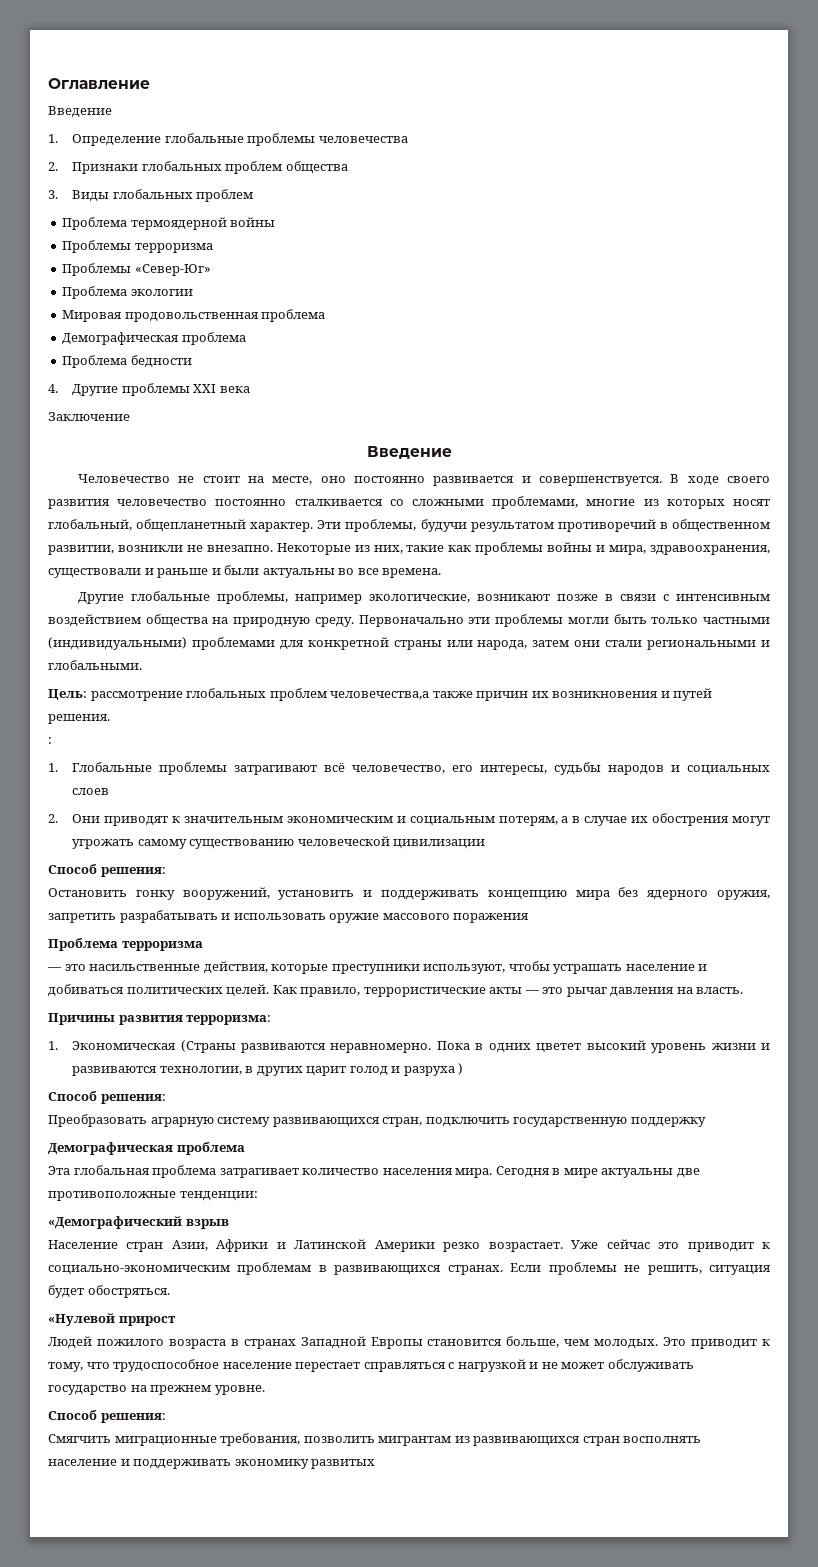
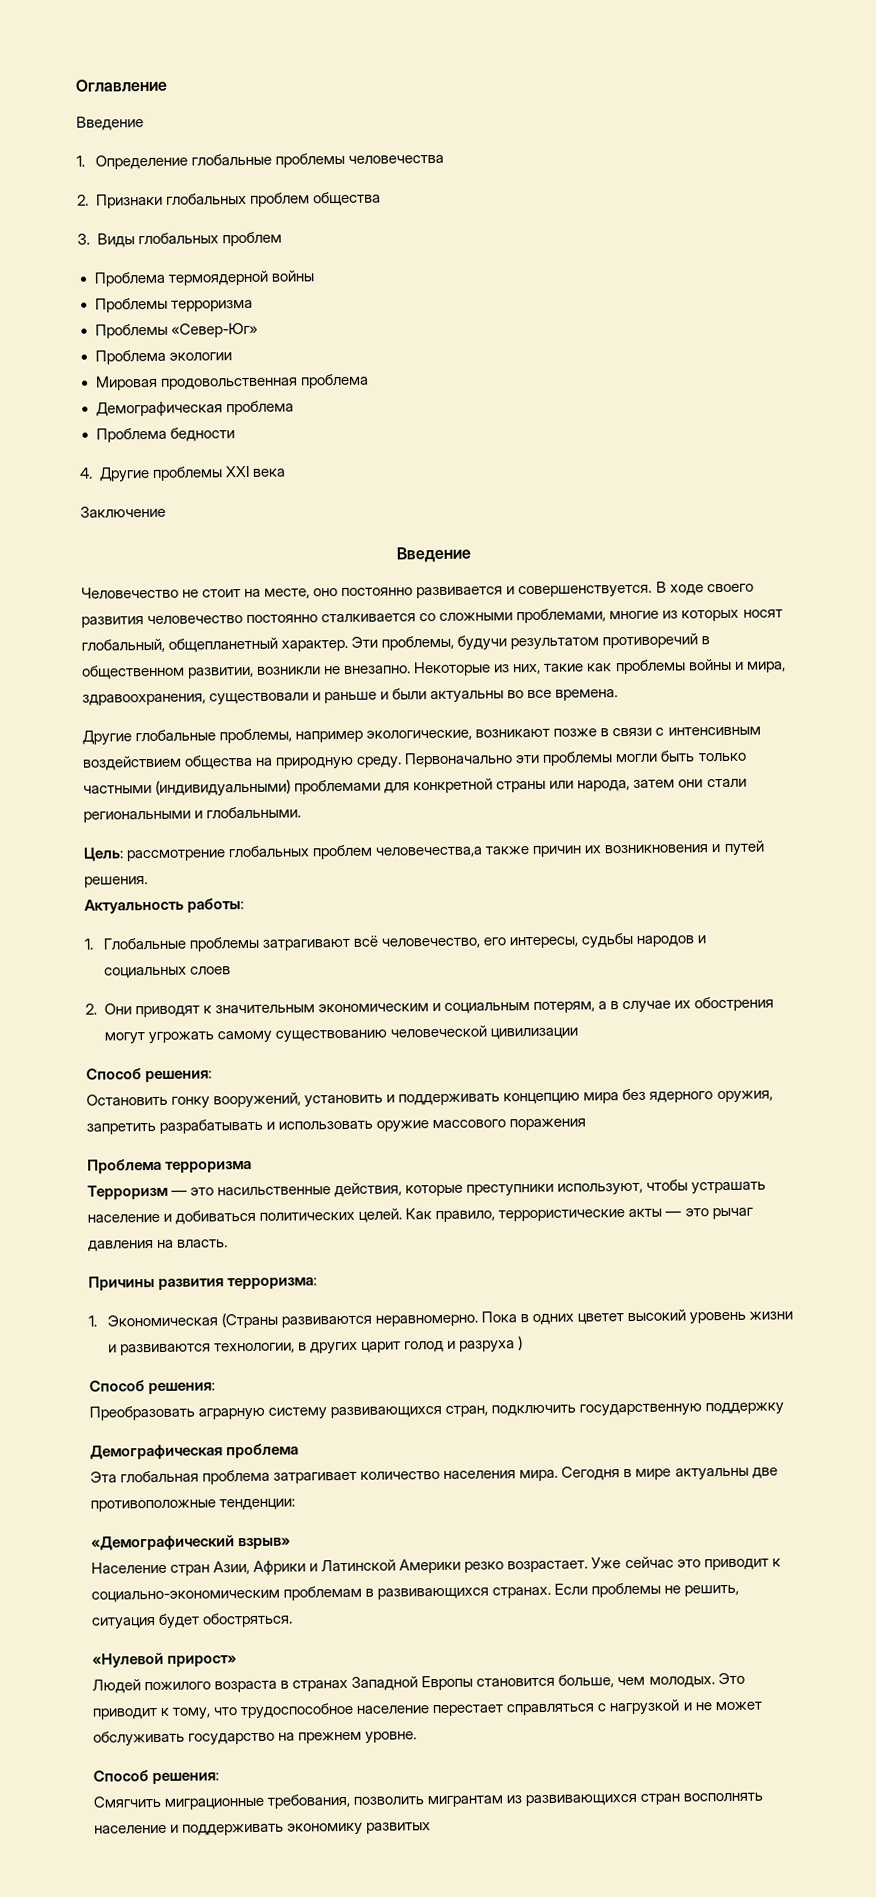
- :
+ Актуальность работы:
- — это насильственные действия, которые преступники используют, чтобы устрашать население и добиваться политических целей.
+ Терроризм — это насильственные действия, которые преступники используют, чтобы устрашать население и добиваться политических целей.
- «Демографический взрыв
+ «Демографический взрыв»
- «Нулевой прирост
+ «Нулевой прирост»

